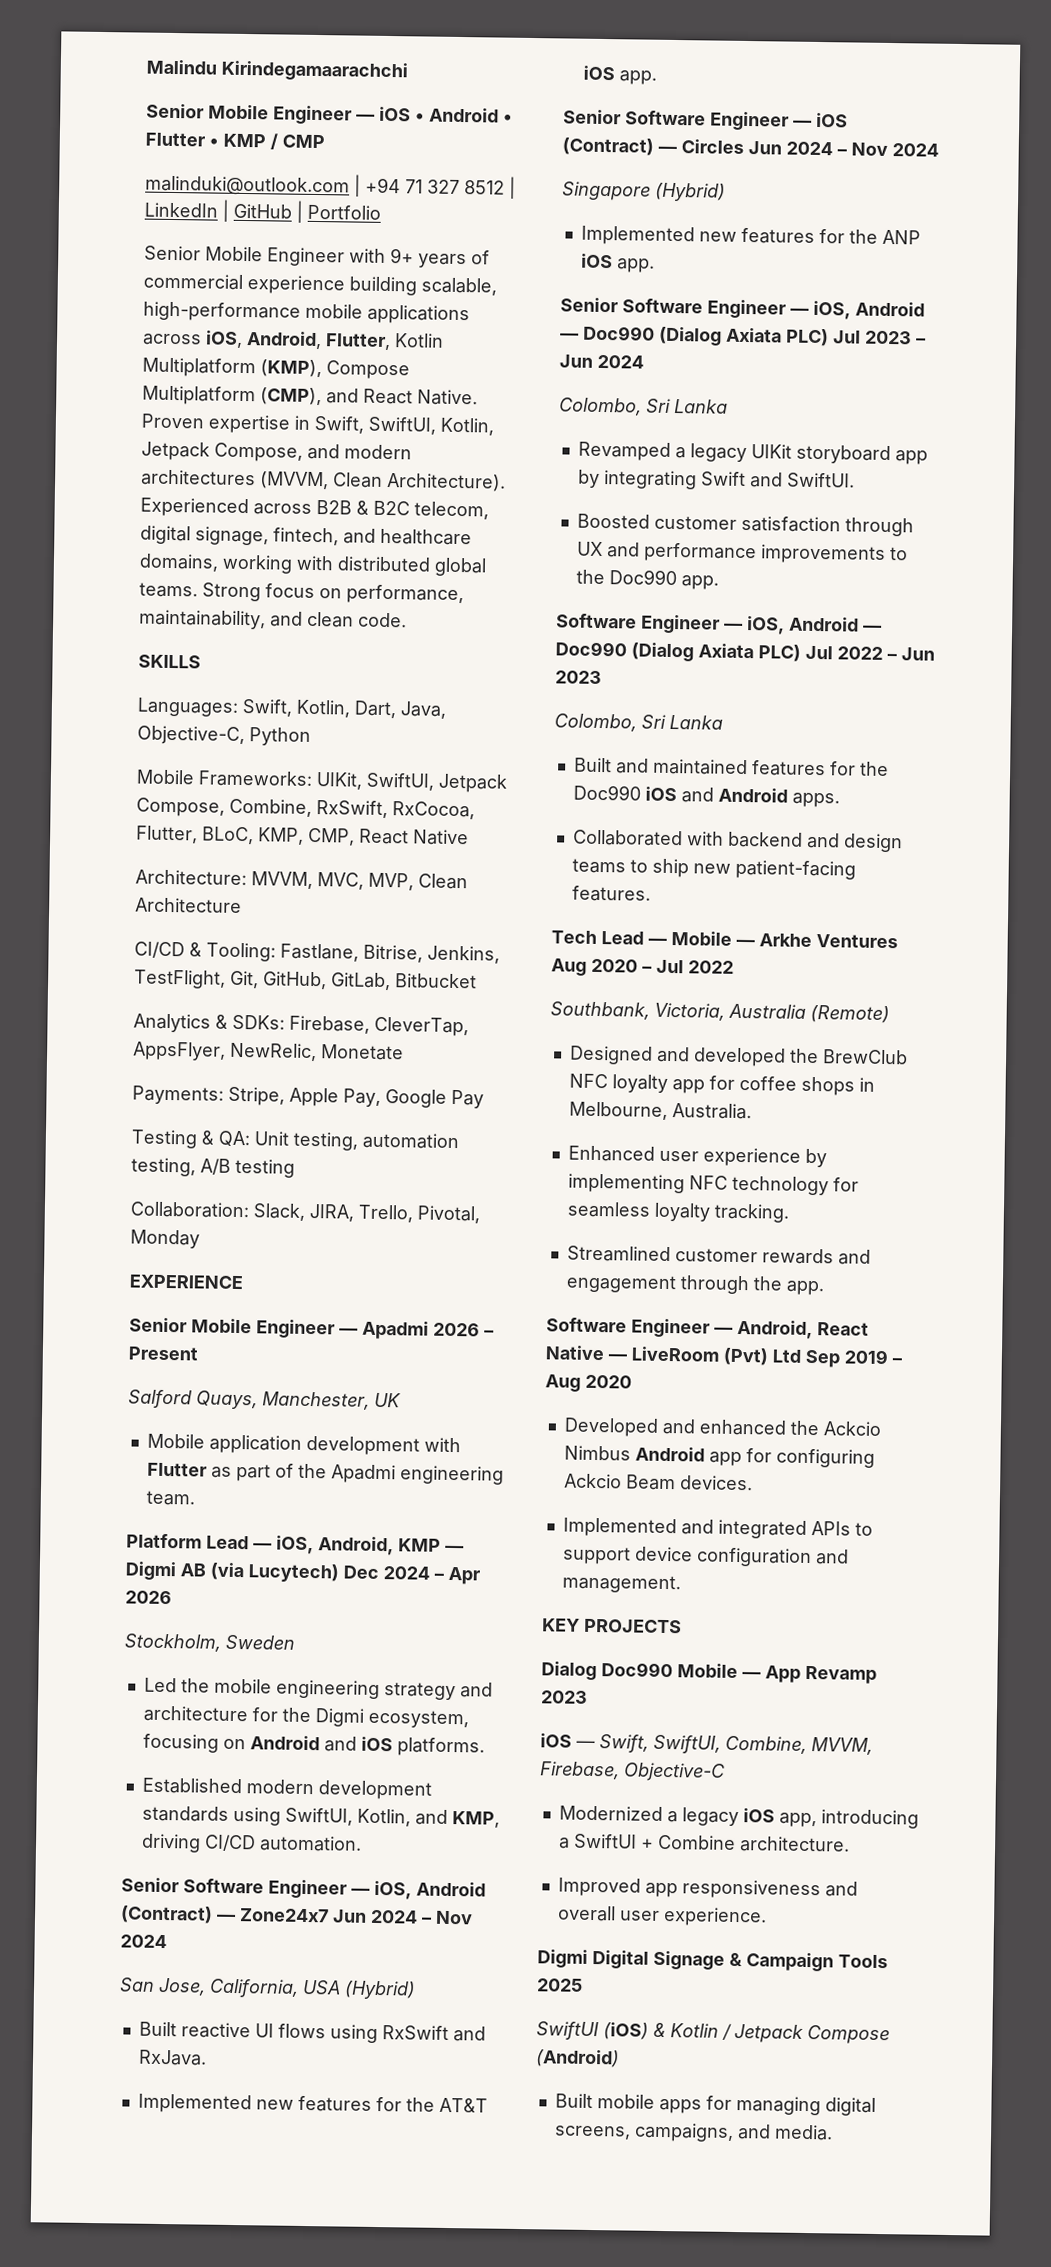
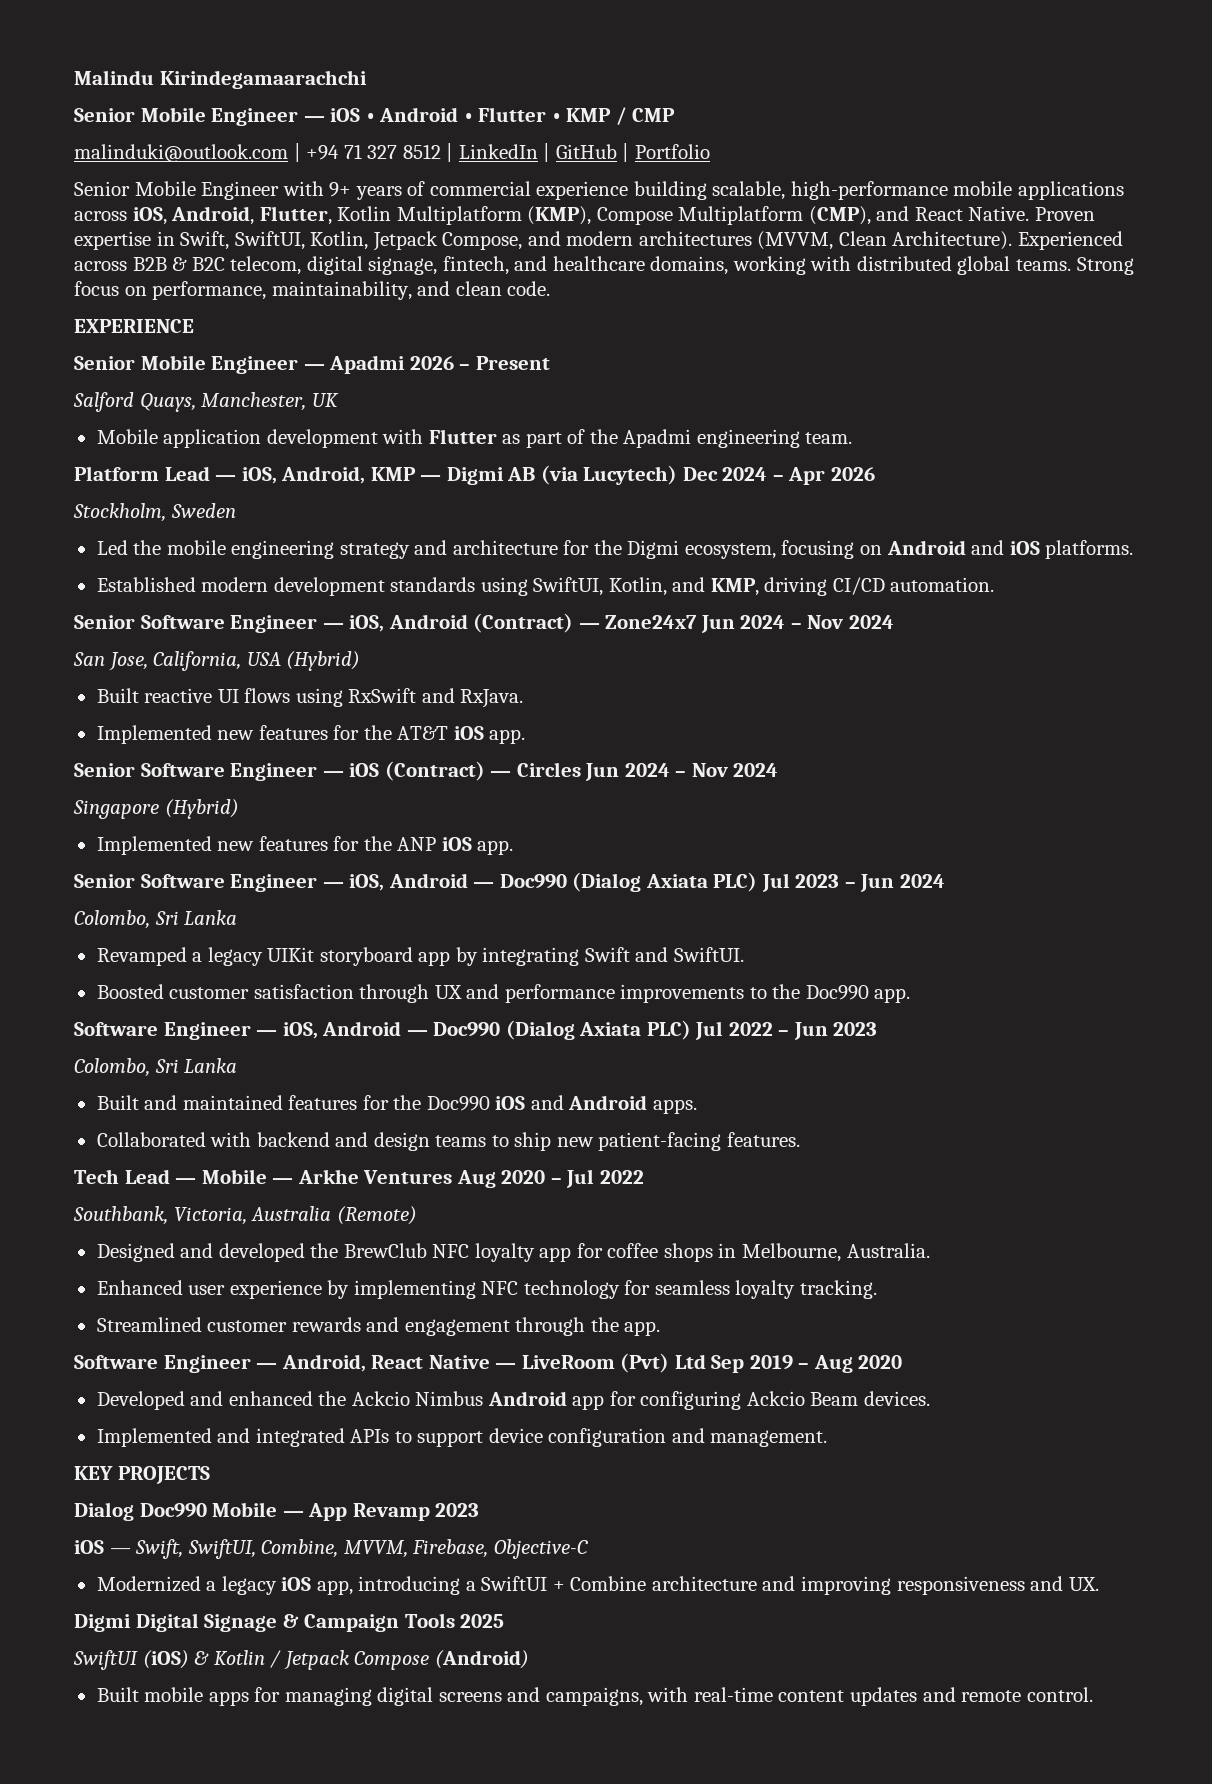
- SKILLS
- Languages: Swift, Kotlin, Dart, Java, Objective-C, Python
- Mobile Frameworks: UIKit, SwiftUI, Jetpack Compose, Combine, RxSwift, RxCocoa, Flutter, BLoC, KMP, CMP, React Native
- Architecture: MVVM, MVC, MVP, Clean Architecture
- CI/CD & Tooling: Fastlane, Bitrise, Jenkins, TestFlight, Git, GitHub, GitLab, Bitbucket
- Analytics & SDKs: Firebase, CleverTap, AppsFlyer, NewRelic, Monetate
- Payments: Stripe, Apple Pay, Google Pay
- Testing & QA: Unit testing, automation testing, A/B testing
- Collaboration: Slack, JIRA, Trello, Pivotal, Monday
- Modernized a legacy iOS app, introducing a SwiftUI + Combine architecture.
- Improved app responsiveness and overall user experience.
+ Modernized a legacy iOS app, introducing a SwiftUI + Combine architecture and improving responsiveness and UX.
- Built mobile apps for managing digital screens, campaigns, and media.
+ Built mobile apps for managing digital screens and campaigns, with real-time content updates and remote control.

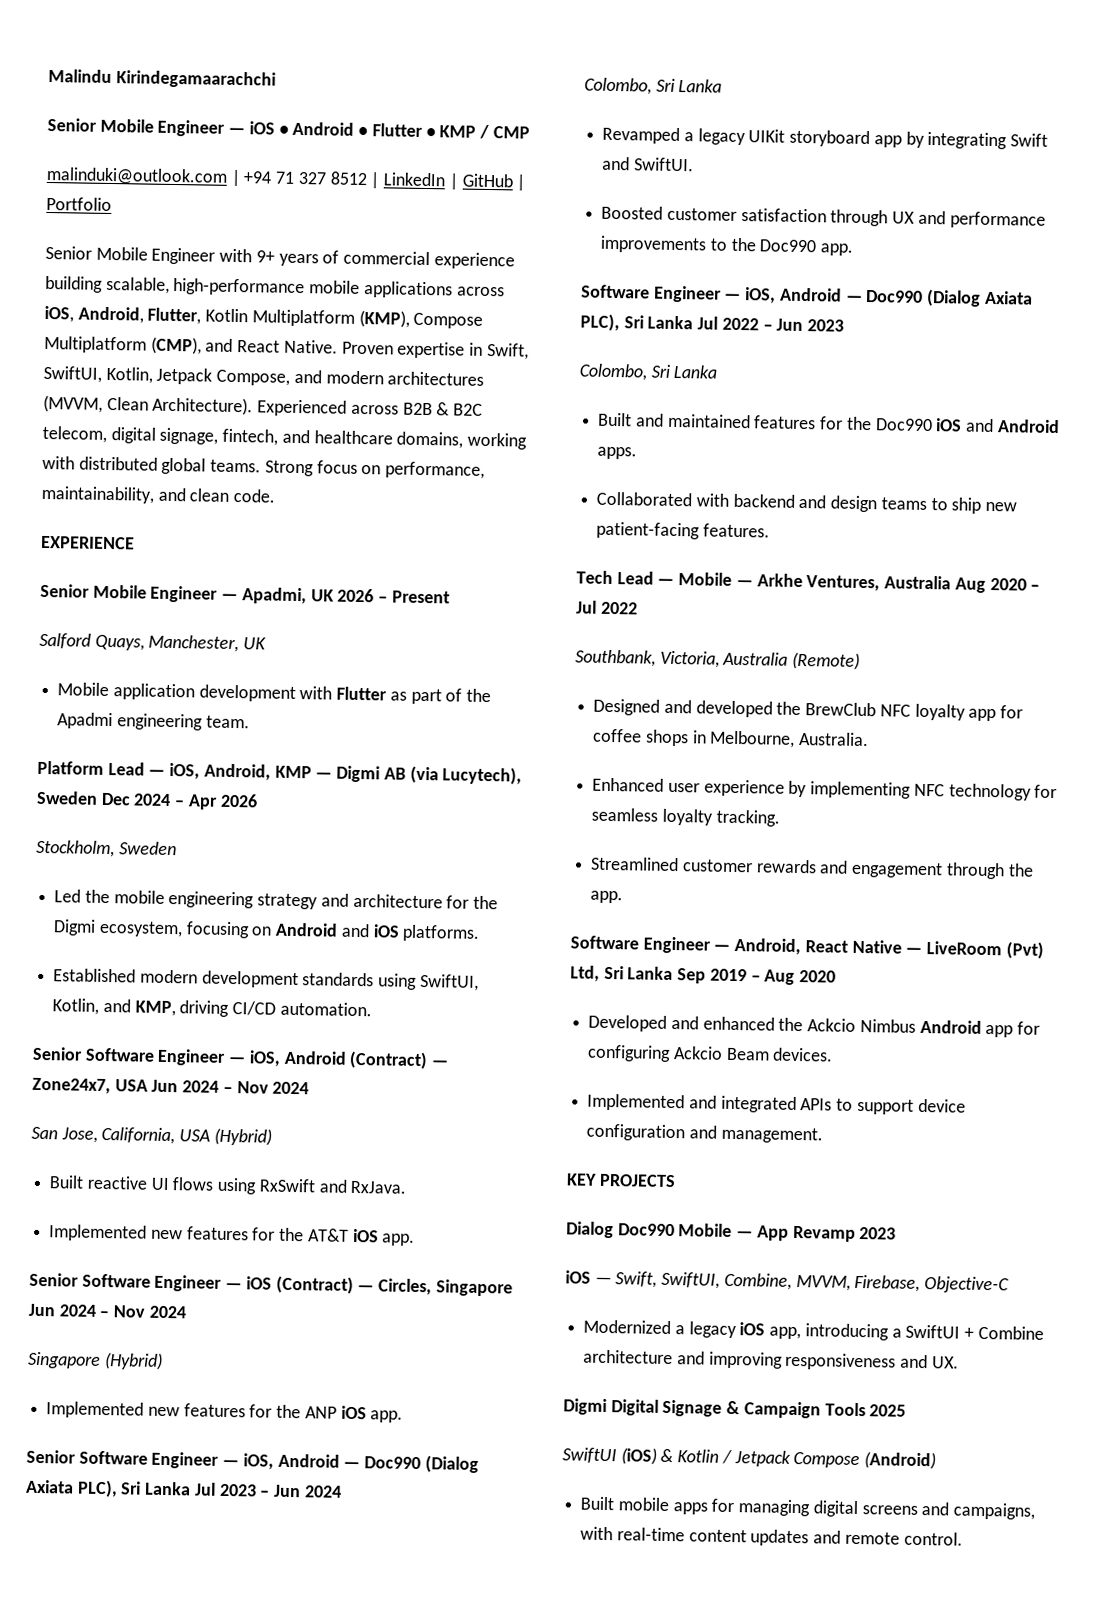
- Senior Mobile Engineer — Apadmi 2026 – Present
+ Senior Mobile Engineer — Apadmi, UK 2026 – Present
- Platform Lead — iOS, Android, KMP — Digmi AB (via Lucytech) Dec 2024 – Apr 2026
+ Platform Lead — iOS, Android, KMP — Digmi AB (via Lucytech), Sweden Dec 2024 – Apr 2026
- Senior Software Engineer — iOS, Android (Contract) — Zone24x7 Jun 2024 – Nov 2024
+ Senior Software Engineer — iOS, Android (Contract) — Zone24x7, USA Jun 2024 – Nov 2024
- Senior Software Engineer — iOS (Contract) — Circles Jun 2024 – Nov 2024
+ Senior Software Engineer — iOS (Contract) — Circles, Singapore Jun 2024 – Nov 2024
- Senior Software Engineer — iOS, Android — Doc990 (Dialog Axiata PLC) Jul 2023 – Jun 2024
+ Senior Software Engineer — iOS, Android — Doc990 (Dialog Axiata PLC), Sri Lanka Jul 2023 – Jun 2024
- Software Engineer — iOS, Android — Doc990 (Dialog Axiata PLC) Jul 2022 – Jun 2023
+ Software Engineer — iOS, Android — Doc990 (Dialog Axiata PLC), Sri Lanka Jul 2022 – Jun 2023
- Tech Lead — Mobile — Arkhe Ventures Aug 2020 – Jul 2022
+ Tech Lead — Mobile — Arkhe Ventures, Australia Aug 2020 – Jul 2022
- Software Engineer — Android, React Native — LiveRoom (Pvt) Ltd Sep 2019 – Aug 2020
+ Software Engineer — Android, React Native — LiveRoom (Pvt) Ltd, Sri Lanka Sep 2019 – Aug 2020

